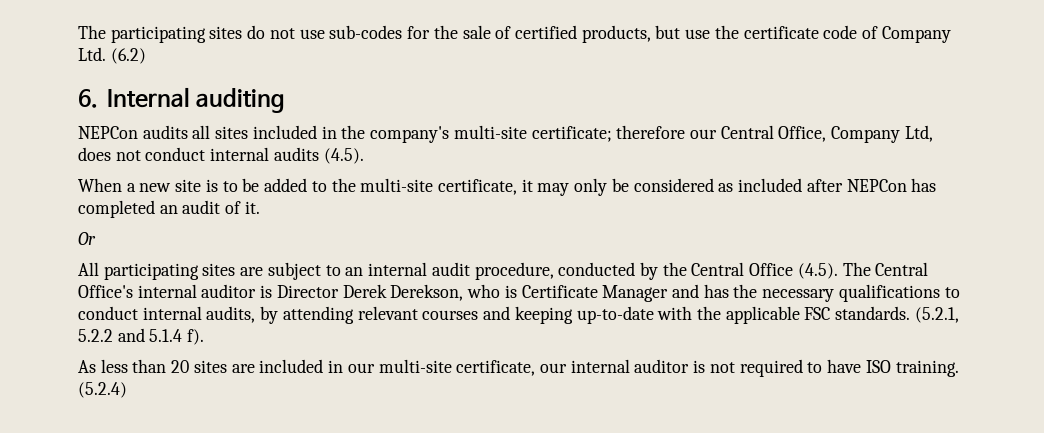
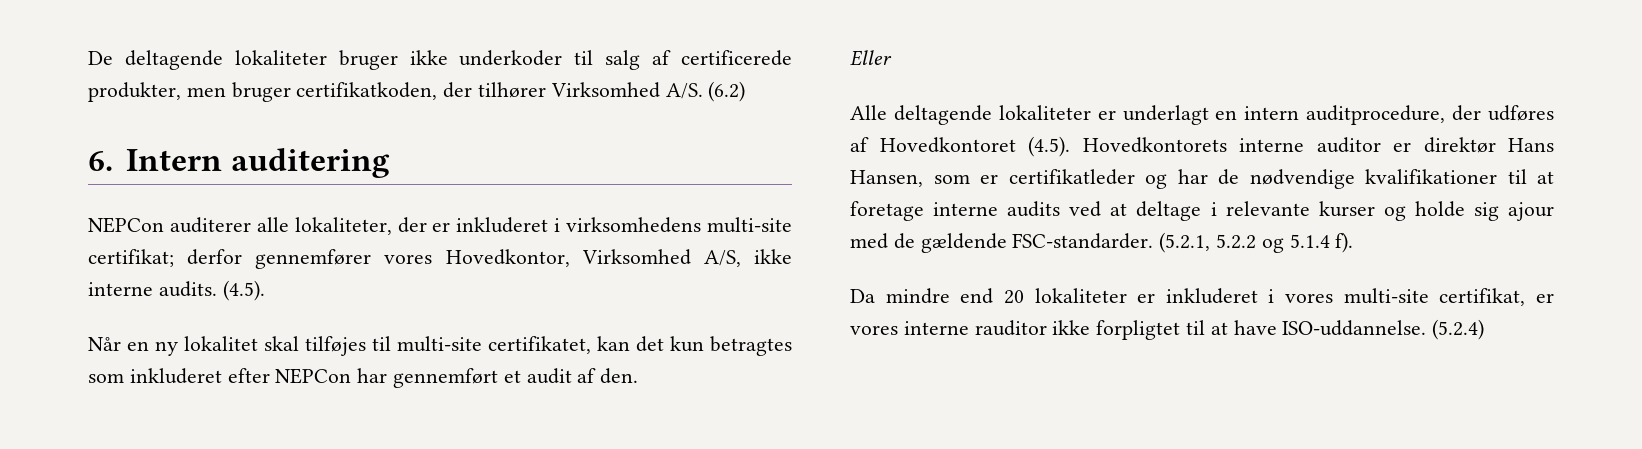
- The participating sites do not use sub-codes for the sale of certified products, but use the certificate code of Company Ltd. (6.2)
+ De deltagende lokaliteter bruger ikke underkoder til salg af certificerede produkter, men bruger certifikatkoden, der tilhører Virksomhed A/S. (6.2)
- 6. Internal auditing
- NEPCon audits all sites included in the company's multi-site certificate; therefore our Central Office, Company Ltd, does not conduct internal audits (4.5).
- When a new site is to be added to the multi-site certificate, it may only be considered as included after NEPCon has completed an audit of it.
- Or
- All participating sites are subject to an internal audit procedure, conducted by the Central Office (4.5). The Central Office's internal auditor is Director Derek Derekson, who is Certificate Manager and has the necessary qualifications to conduct internal audits, by attending relevant courses and keeping up-to-date with the applicable FSC standards.
+ 6. Intern auditering
+ NEPCon auditerer alle lokaliteter, der er inkluderet i virksomhedens multi-site certifikat; derfor gennemfører vores Hovedkontor, Virksomhed A/S, ikke interne audits. (4.5).
+ Når en ny lokalitet skal tilføjes til multi-site certifikatet, kan det kun betragtes som inkluderet efter NEPCon har gennemført et audit af den.
+ Eller
+ Alle deltagende lokaliteter er underlagt en intern auditprocedure, der udføres af Hovedkontoret (4.5). Hovedkontorets interne auditor er direktør Hans Hansen, som er certifikatleder og har de nødvendige kvalifikationer til at foretage interne audits ved at deltage i relevante kurser og holde sig ajour med de gældende FSC-standarder.
- (5.2.1, 5.2.2 and 5.1.4 f).
+ (5.2.1, 5.2.2 og 5.1.4 f).
- As less than 20 sites are included in our multi-site certificate, our internal auditor is not required to have ISO training.
+ Da mindre end 20 lokaliteter er inkluderet i vores multi-site certifikat, er vores interne rauditor ikke forpligtet til at have ISO-uddannelse.

